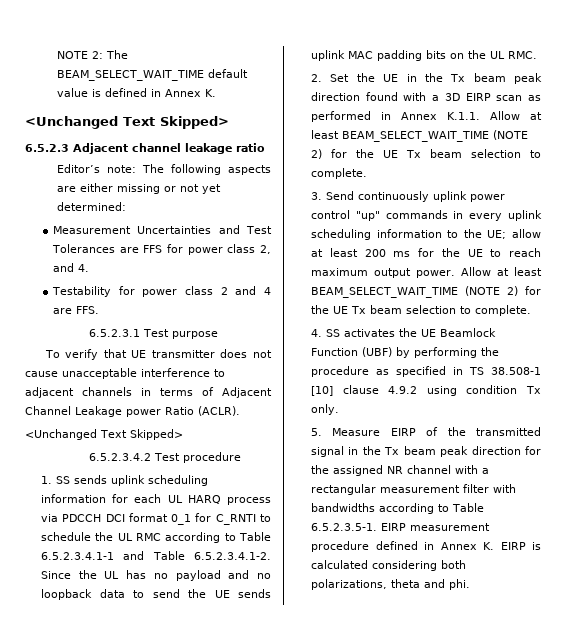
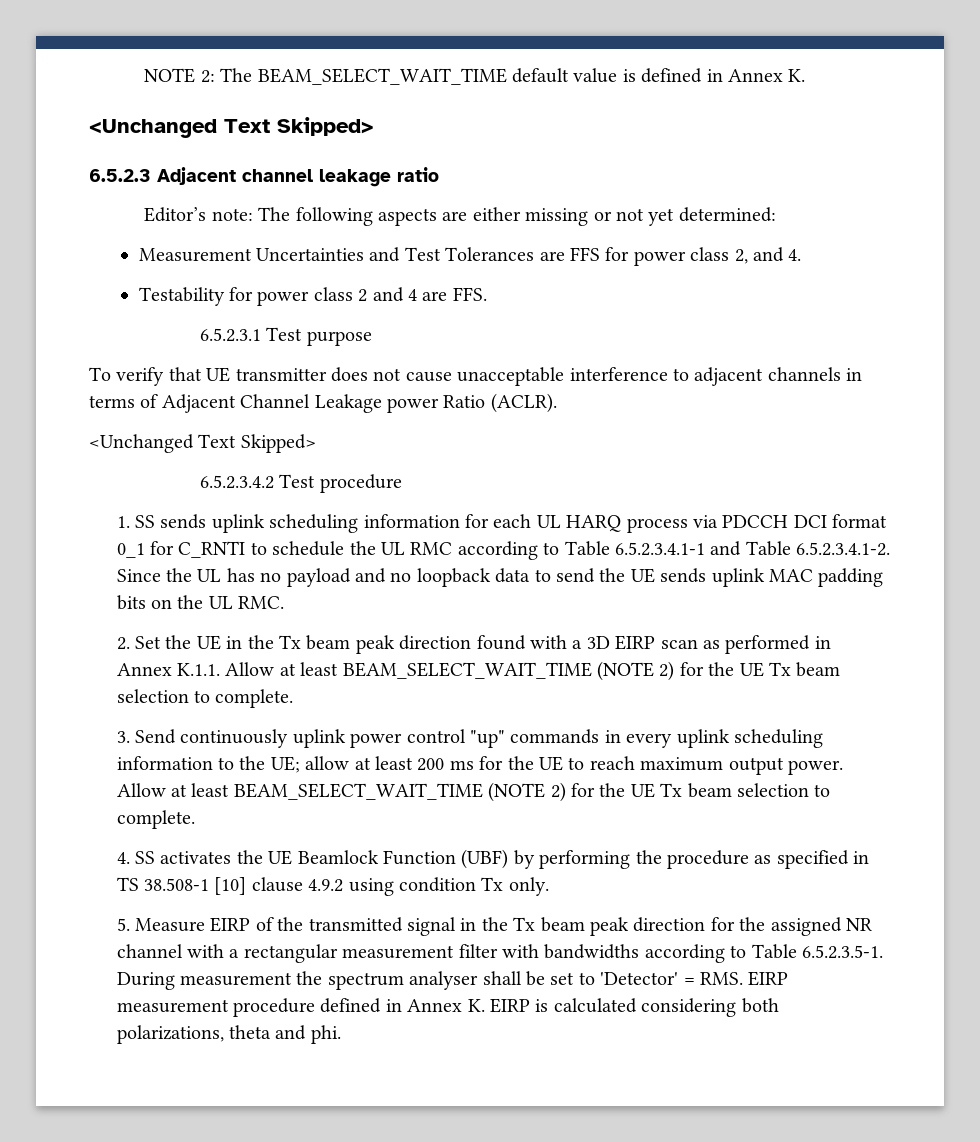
- 5. Measure EIRP of the transmitted signal in the Tx beam peak direction for the assigned NR channel with a rectangular measurement filter with bandwidths according to Table 6.5.2.3.5-1. EIRP measurement procedure defined in Annex K. EIRP is calculated considering both polarizations, theta and phi.
+ 5. Measure EIRP of the transmitted signal in the Tx beam peak direction for the assigned NR channel with a rectangular measurement filter with bandwidths according to Table 6.5.2.3.5-1. During measurement the spectrum analyser shall be set to 'Detector' = RMS. EIRP measurement procedure defined in Annex K. EIRP is calculated considering both polarizations, theta and phi.

